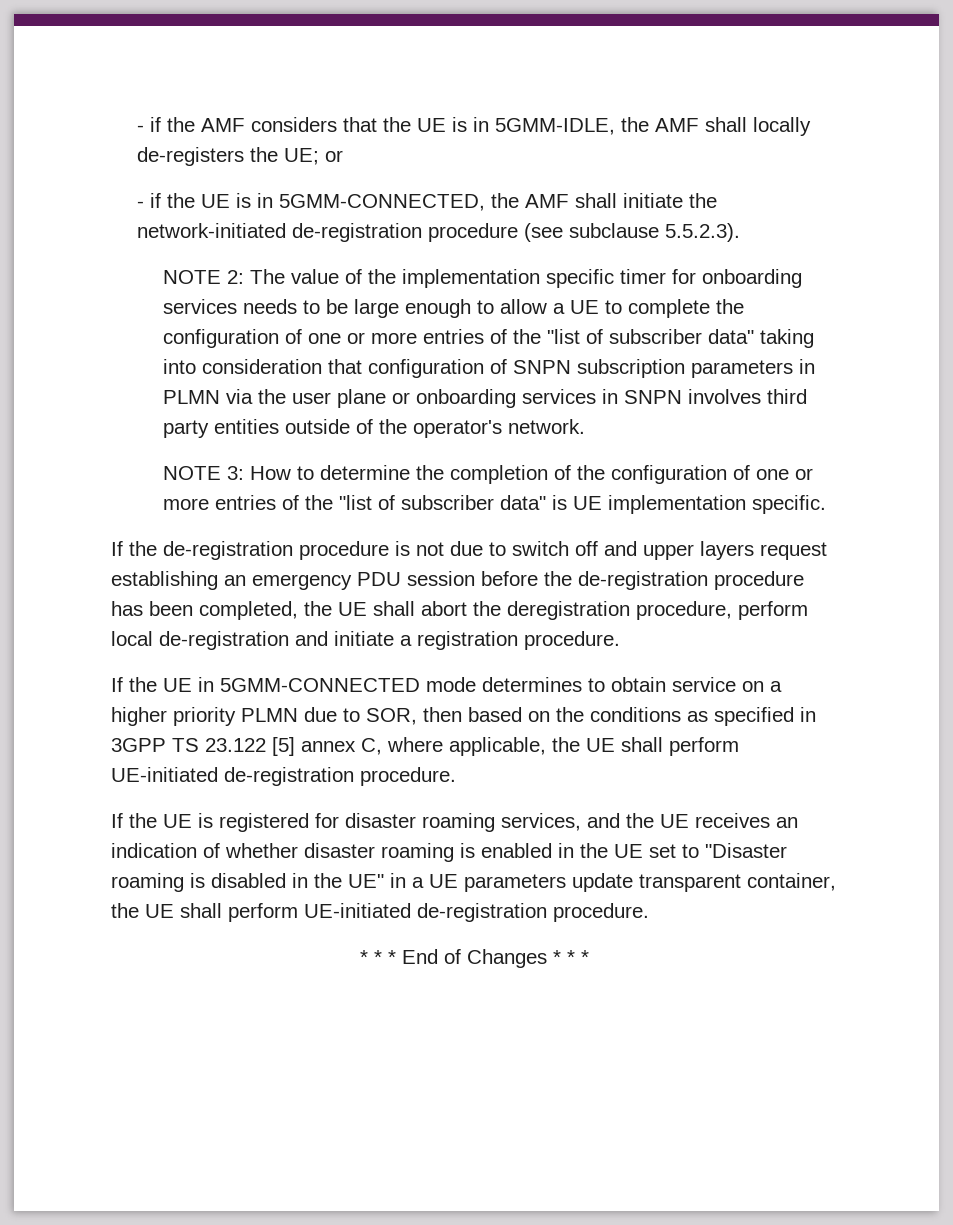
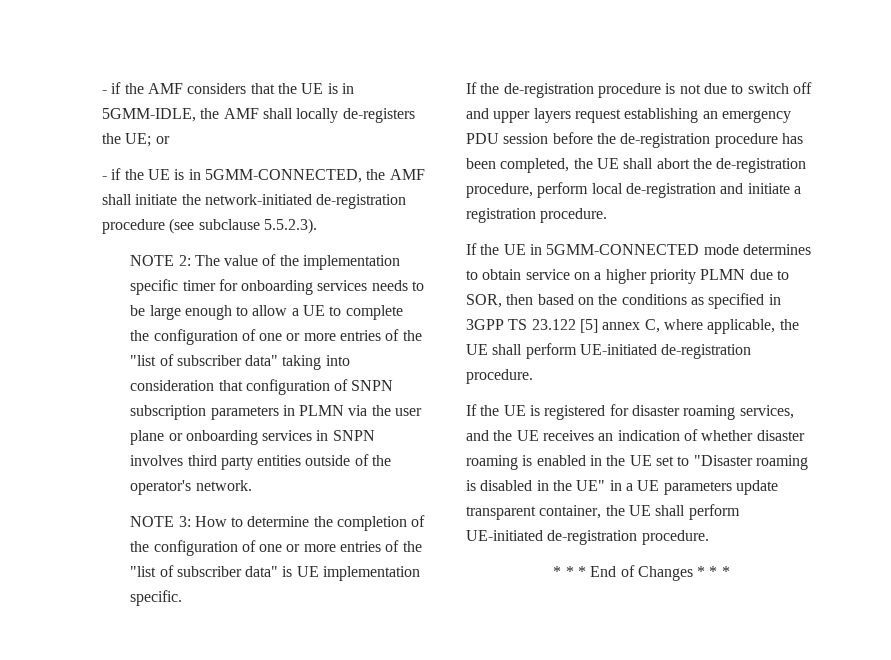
- If the de-registration procedure is not due to switch off and upper layers request establishing an emergency PDU session before the de-registration procedure has been completed, the UE shall abort the deregistration procedure, perform local de-registration and initiate a registration procedure.
+ If the de-registration procedure is not due to switch off and upper layers request establishing an emergency PDU session before the de-registration procedure has been completed, the UE shall abort the de-registration procedure, perform local de-registration and initiate a registration procedure.

